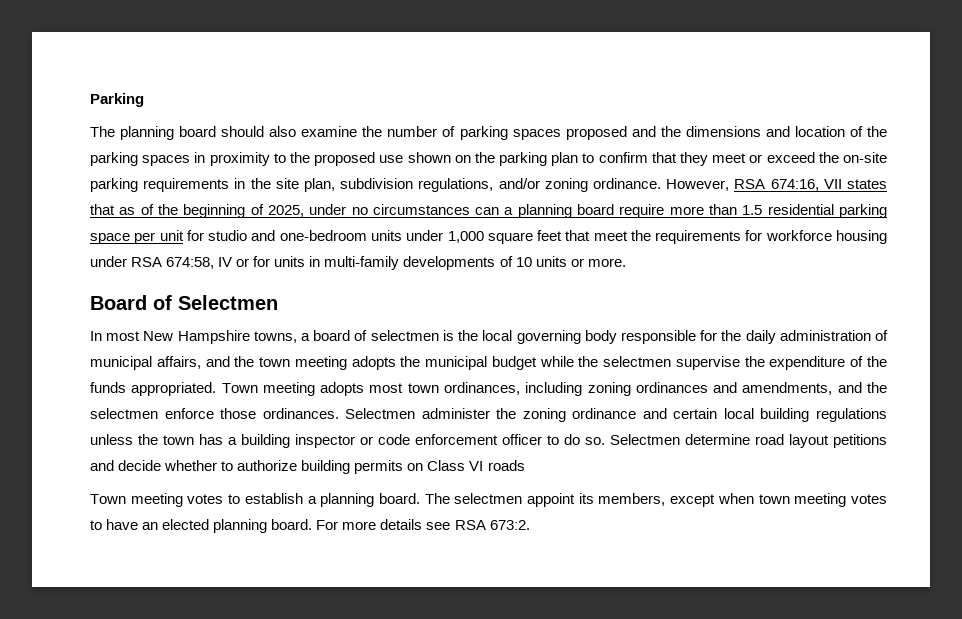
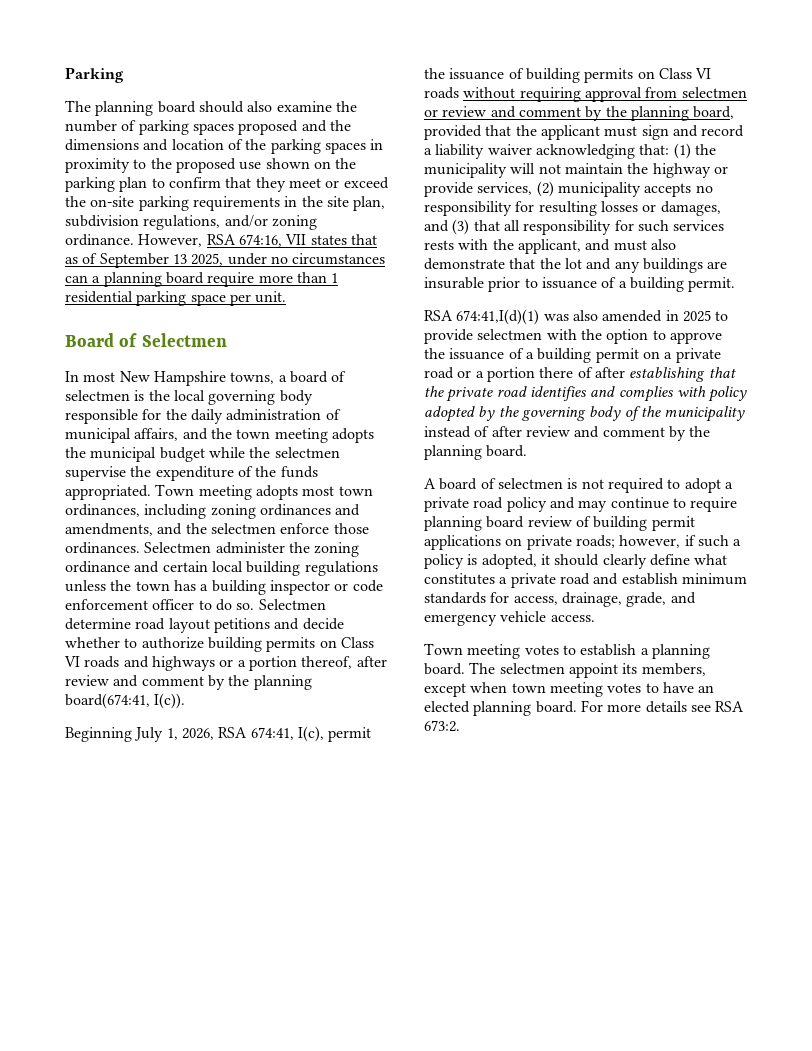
- However, RSA 674:16, VII states that as of the beginning of 2025, under no circumstances can a planning board require more than 1.5 residential parking space per unit for studio and one-bedroom units under 1,000 square feet that meet the requirements for workforce housing under RSA 674:58, IV or for units in multi-family developments of 10 units or more.
+ However, RSA 674:16, VII states that as of September 13 2025, under no circumstances can a planning board require more than 1 residential parking space per unit.
- Selectmen determine road layout petitions and decide whether to authorize building permits on Class VI roads
+ Selectmen determine road layout petitions and decide whether to authorize building permits on Class VI roads and highways or a portion thereof, after review and comment by the planning board(674:41, I(c)).
+ Beginning July 1, 2026, RSA 674:41, I(c), permit the issuance of building permits on Class VI roads without requiring approval from selectmen or review and comment by the planning board, provided that the applicant must sign and record a liability waiver acknowledging that: (1) the municipality will not maintain the highway or provide services, (2) municipality accepts no responsibility for resulting losses or damages, and (3) that all responsibility for such services rests with the applicant, and must also demonstrate that the lot and any buildings are insurable prior to issuance of a building permit.
+ RSA 674:41,I(d)(1) was also amended in 2025 to provide selectmen with the option to approve the issuance of a building permit on a private road or a portion there of after establishing that the private road identifies and complies with policy adopted by the governing body of the municipality instead of after review and comment by the planning board.
+ A board of selectmen is not required to adopt a private road policy and may continue to require planning board review of building permit applications on private roads; however, if such a policy is adopted, it should clearly define what constitutes a private road and establish minimum standards for access, drainage, grade, and emergency vehicle access.

